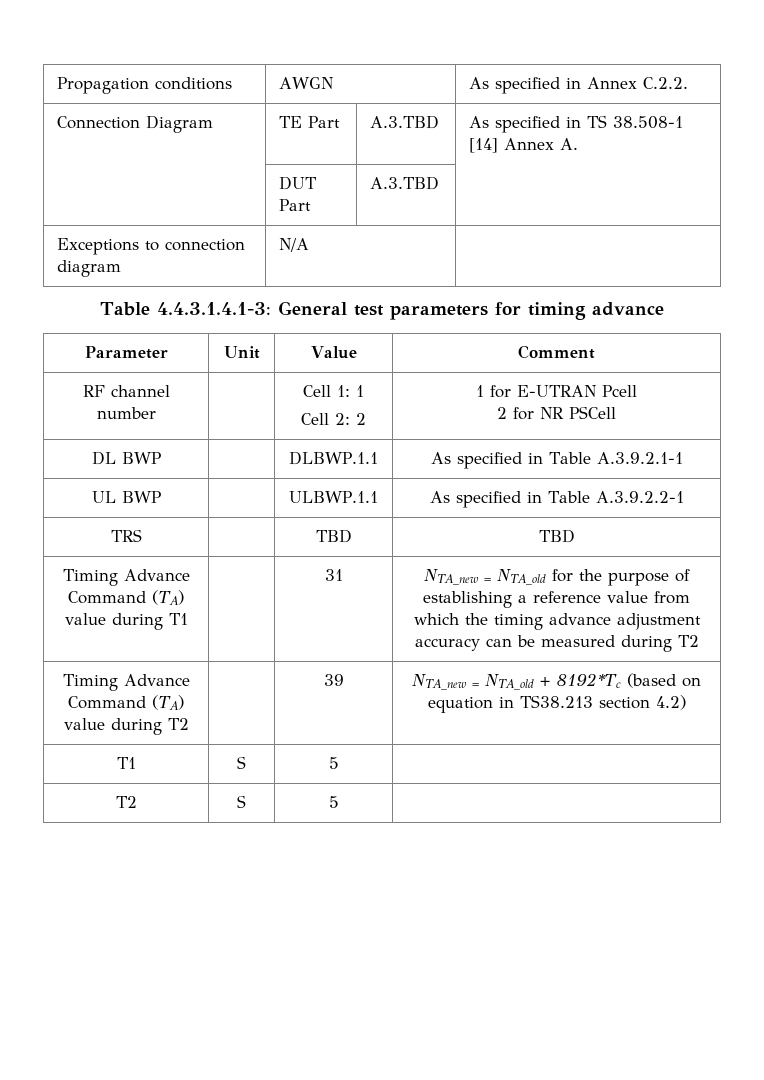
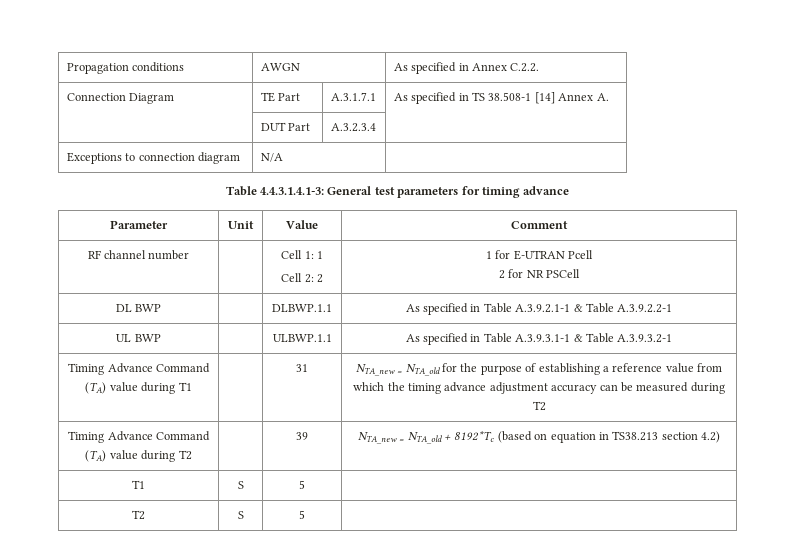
- Connection Diagram | TE Part | A.3.TBD | As specified in TS 38.508-1 [14] Annex A.
+ Connection Diagram | TE Part | A.3.1.7.1 | As specified in TS 38.508-1 [14] Annex A.
- | DUT Part | A.3.TBD |
+ | DUT Part | A.3.2.3.4 |
- DL BWP | | DLBWP.1.1 | As specified in Table A.3.9.2.1-1
+ DL BWP | | DLBWP.1.1 | As specified in Table A.3.9.2.1-1 & Table A.3.9.2.2-1
- UL BWP | | ULBWP.1.1 | As specified in Table A.3.9.2.2-1
- TRS | | TBD | TBD
+ UL BWP | | ULBWP.1.1 | As specified in Table A.3.9.3.1-1 & Table A.3.9.3.2-1

